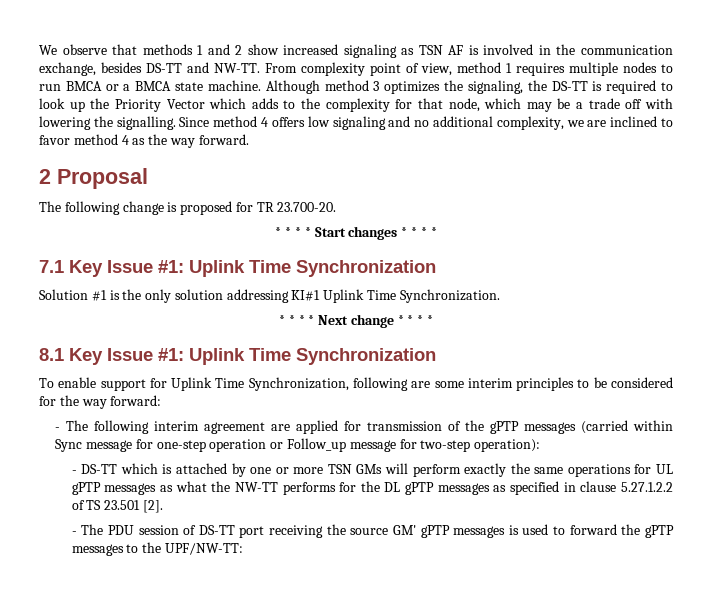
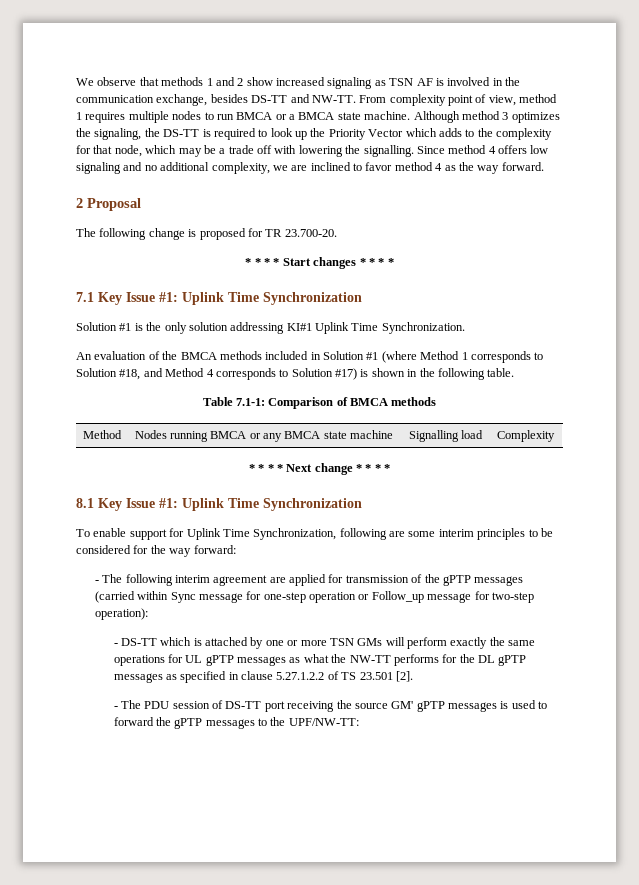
+ An evaluation of the BMCA methods included in Solution #1 (where Method 1 corresponds to Solution #18, and Method 4 corresponds to Solution #17) is shown in the following table.
+ Table 7.1-1: Comparison of BMCA methods
+ Method | Nodes running BMCA or any BMCA state machine | Signalling load | Complexity

